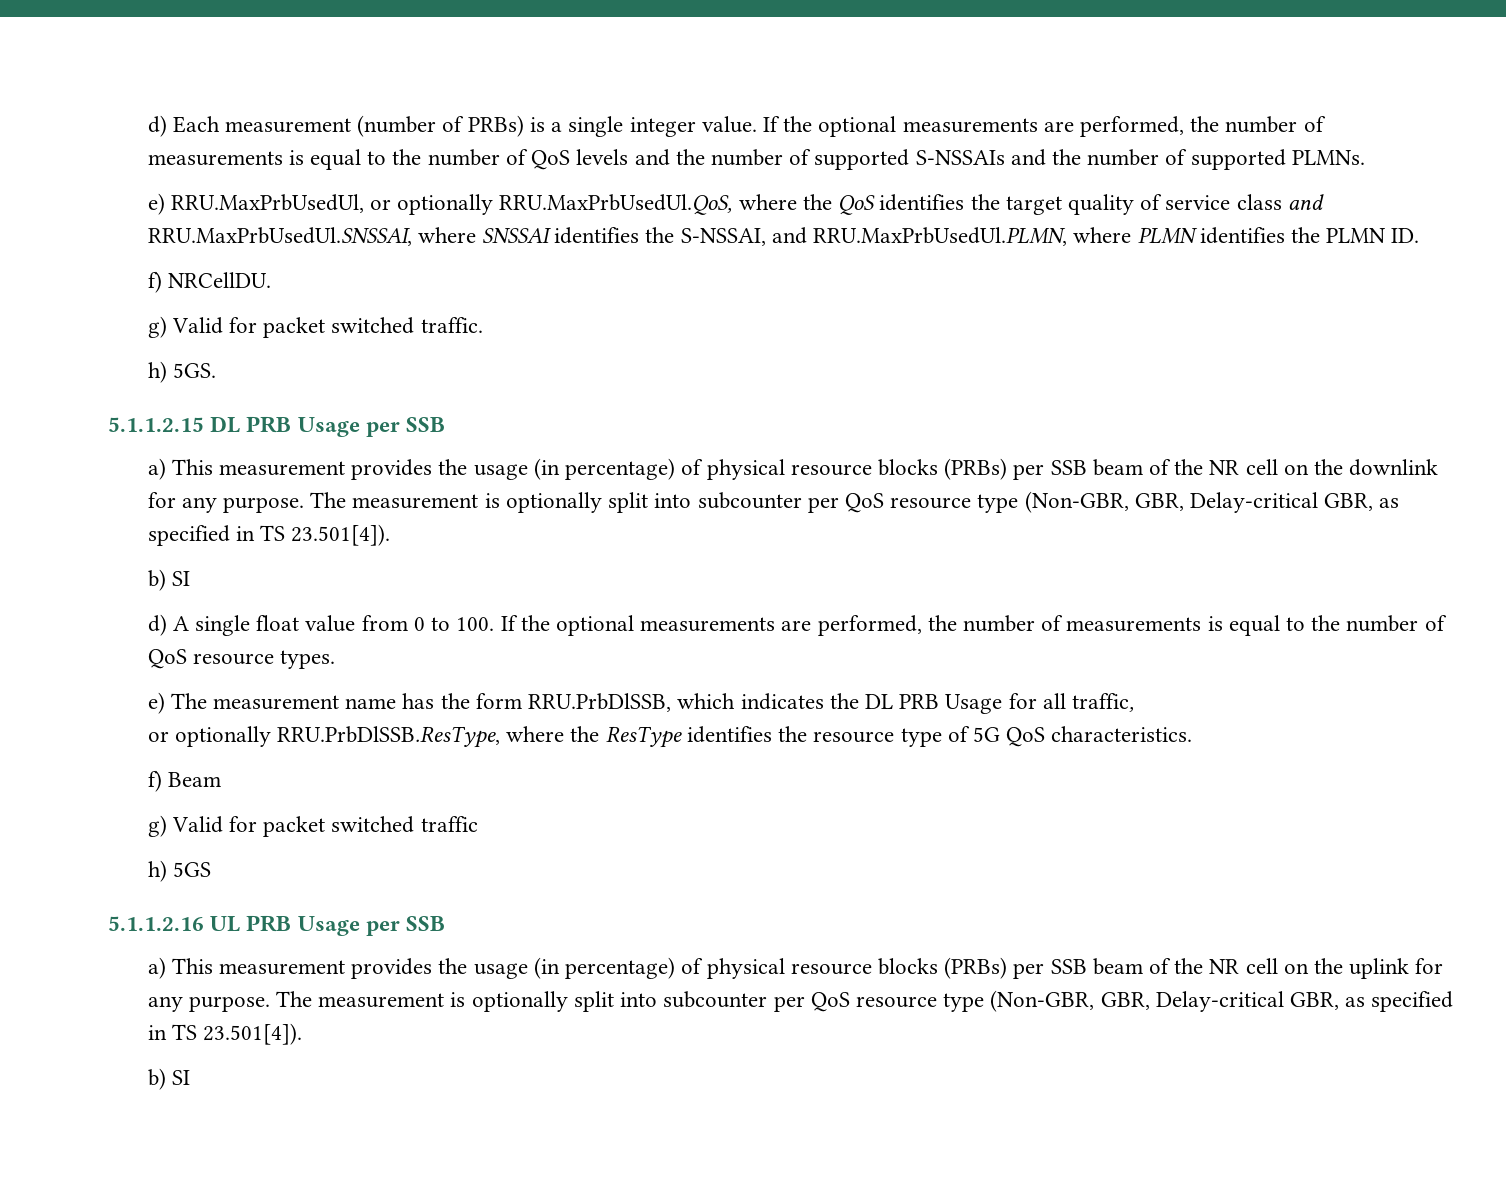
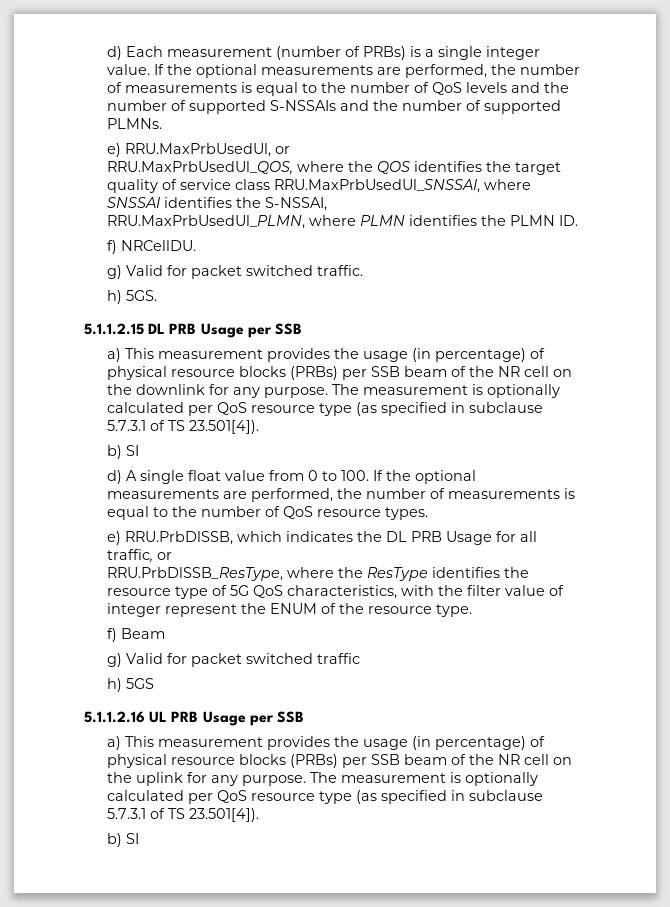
- e) RRU.MaxPrbUsedUl, or optionally RRU.MaxPrbUsedUl.QoS, where the QoS identifies the target quality of service class and RRU.MaxPrbUsedUl.SNSSAI, where SNSSAI identifies the S-NSSAI, and RRU.MaxPrbUsedUl.PLMN, where PLMN identifies the PLMN ID.
+ e) RRU.MaxPrbUsedUl, or
+ RRU.MaxPrbUsedUl_QOS, where the QOS identifies the target quality of service class RRU.MaxPrbUsedUl_SNSSAI, where SNSSAI identifies the S-NSSAI,
+ RRU.MaxPrbUsedUl_PLMN, where PLMN identifies the PLMN ID.
- a) This measurement provides the usage (in percentage) of physical resource blocks (PRBs) per SSB beam of the NR cell on the downlink for any purpose. The measurement is optionally split into subcounter per QoS resource type (Non-GBR, GBR, Delay-critical GBR, as specified in TS 23.501[4]).
+ a) This measurement provides the usage (in percentage) of physical resource blocks (PRBs) per SSB beam of the NR cell on the downlink for any purpose. The measurement is optionally calculated per QoS resource type (as specified in subclause 5.7.3.1 of TS 23.501[4]).
- e) The measurement name has the form RRU.PrbDlSSB, which indicates the DL PRB Usage for all traffic,
- or optionally RRU.PrbDlSSB.ResType, where the ResType identifies the resource type of 5G QoS characteristics.
+ e) RRU.PrbDlSSB, which indicates the DL PRB Usage for all traffic, or
+ RRU.PrbDlSSB_ResType, where the ResType identifies the resource type of 5G QoS characteristics, with the filter value of integer represent the ENUM of the resource type.
- a) This measurement provides the usage (in percentage) of physical resource blocks (PRBs) per SSB beam of the NR cell on the uplink for any purpose. The measurement is optionally split into subcounter per QoS resource type (Non-GBR, GBR, Delay-critical GBR, as specified in TS 23.501[4]).
+ a) This measurement provides the usage (in percentage) of physical resource blocks (PRBs) per SSB beam of the NR cell on the uplink for any purpose. The measurement is optionally calculated per QoS resource type (as specified in subclause 5.7.3.1 of TS 23.501[4]).

